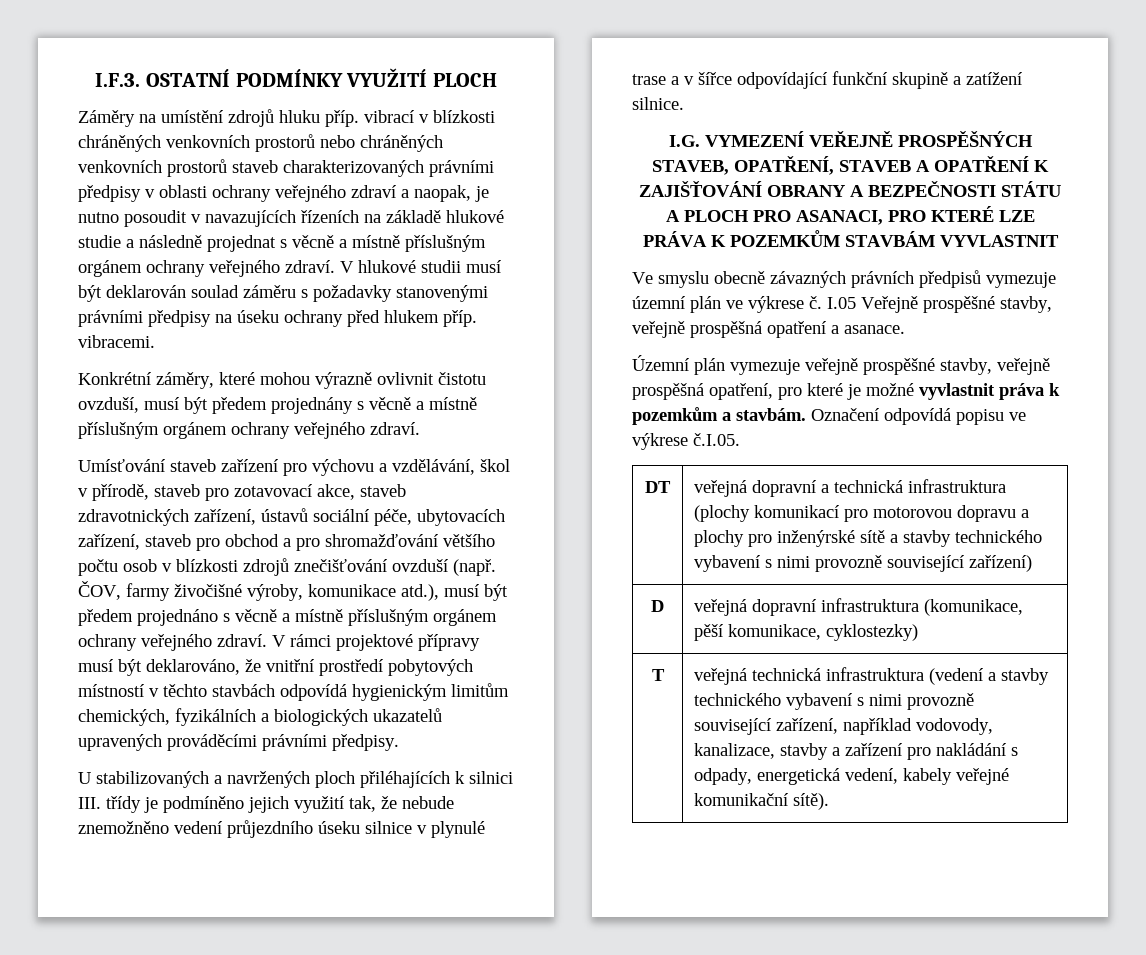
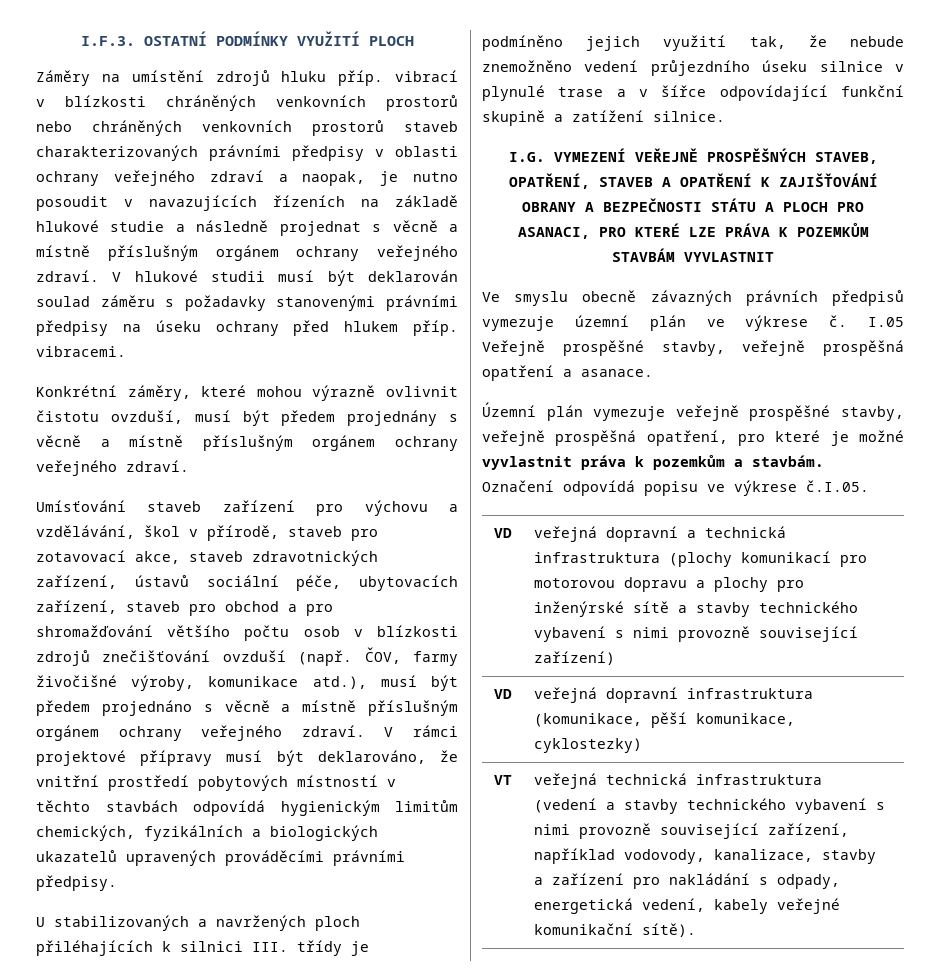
- DT | veřejná dopravní a technická infrastruktura (plochy komunikací pro motorovou dopravu a plochy pro inženýrské sítě a stavby technického vybavení s nimi provozně související zařízení)
+ VD | veřejná dopravní a technická infrastruktura (plochy komunikací pro motorovou dopravu a plochy pro inženýrské sítě a stavby technického vybavení s nimi provozně související zařízení)
- D | veřejná dopravní infrastruktura (komunikace, pěší komunikace, cyklostezky)
+ VD | veřejná dopravní infrastruktura (komunikace, pěší komunikace, cyklostezky)
- T | veřejná technická infrastruktura (vedení a stavby technického vybavení s nimi provozně související zařízení, například vodovody, kanalizace, stavby a zařízení pro nakládání s odpady, energetická vedení, kabely veřejné komunikační sítě).
+ VT | veřejná technická infrastruktura (vedení a stavby technického vybavení s nimi provozně související zařízení, například vodovody, kanalizace, stavby a zařízení pro nakládání s odpady, energetická vedení, kabely veřejné komunikační sítě).

